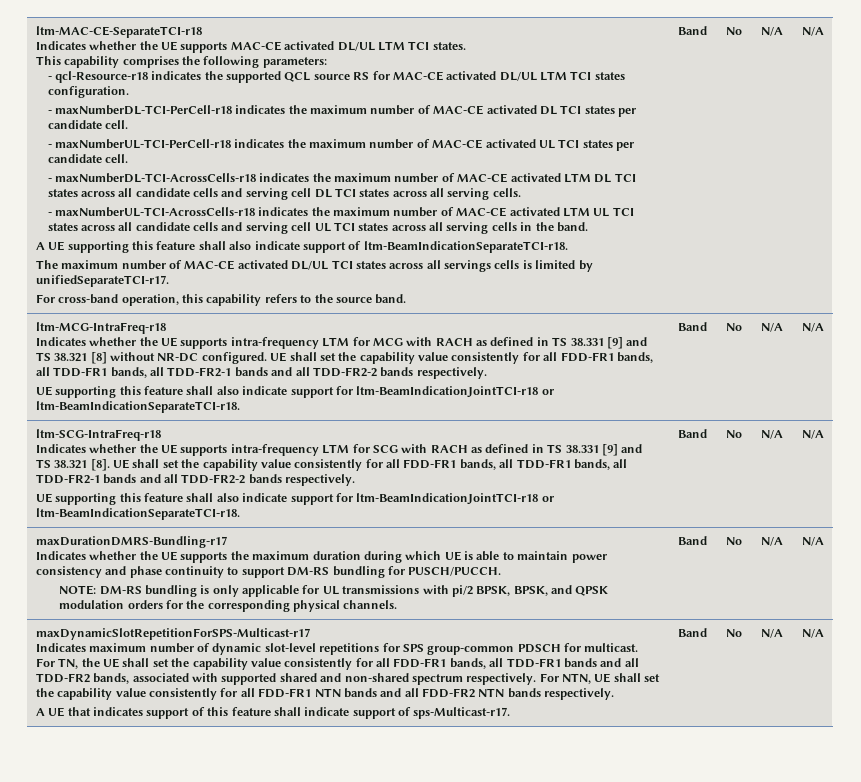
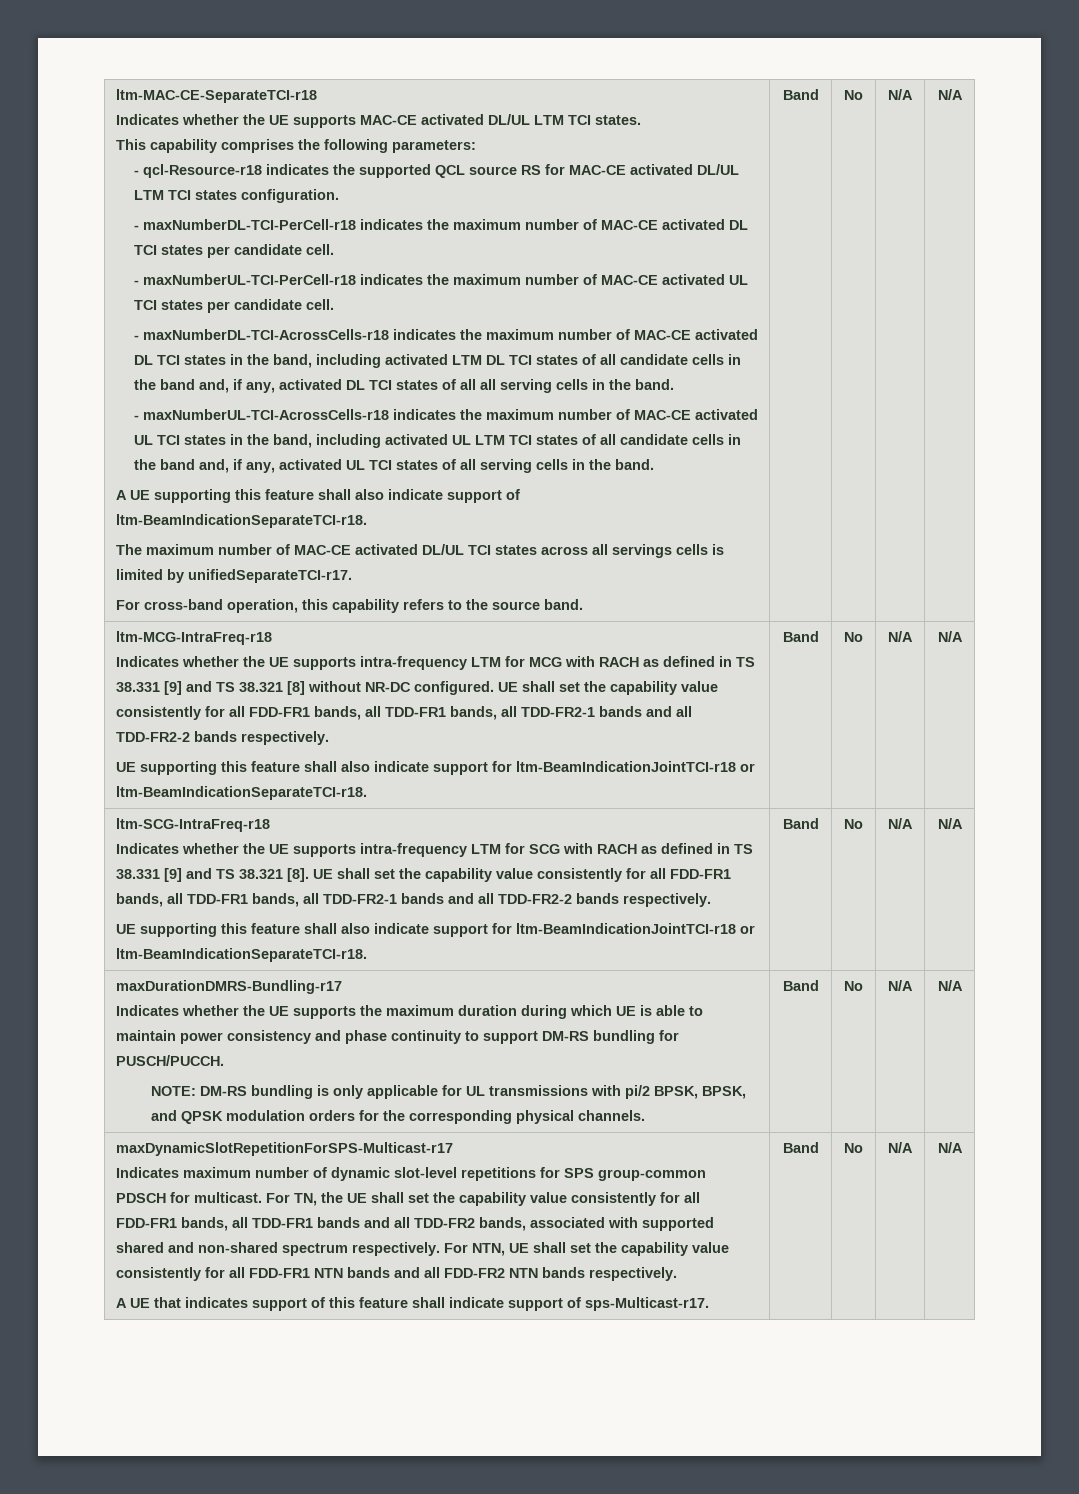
- - maxNumberDL-TCI-AcrossCells-r18 indicates the maximum number of MAC-CE activated LTM DL TCI states across all candidate cells and serving cell DL TCI states across all serving cells.
+ - maxNumberDL-TCI-AcrossCells-r18 indicates the maximum number of MAC-CE activated DL TCI states in the band, including activated LTM DL TCI states of all candidate cells in the band and, if any, activated DL TCI states of all all serving cells in the band.
- - maxNumberUL-TCI-AcrossCells-r18 indicates the maximum number of MAC-CE activated LTM UL TCI states across all candidate cells and serving cell UL TCI states across all serving cells in the band.
+ - maxNumberUL-TCI-AcrossCells-r18 indicates the maximum number of MAC-CE activated UL TCI states in the band, including activated UL LTM TCI states of all candidate cells in the band and, if any, activated UL TCI states of all serving cells in the band.

